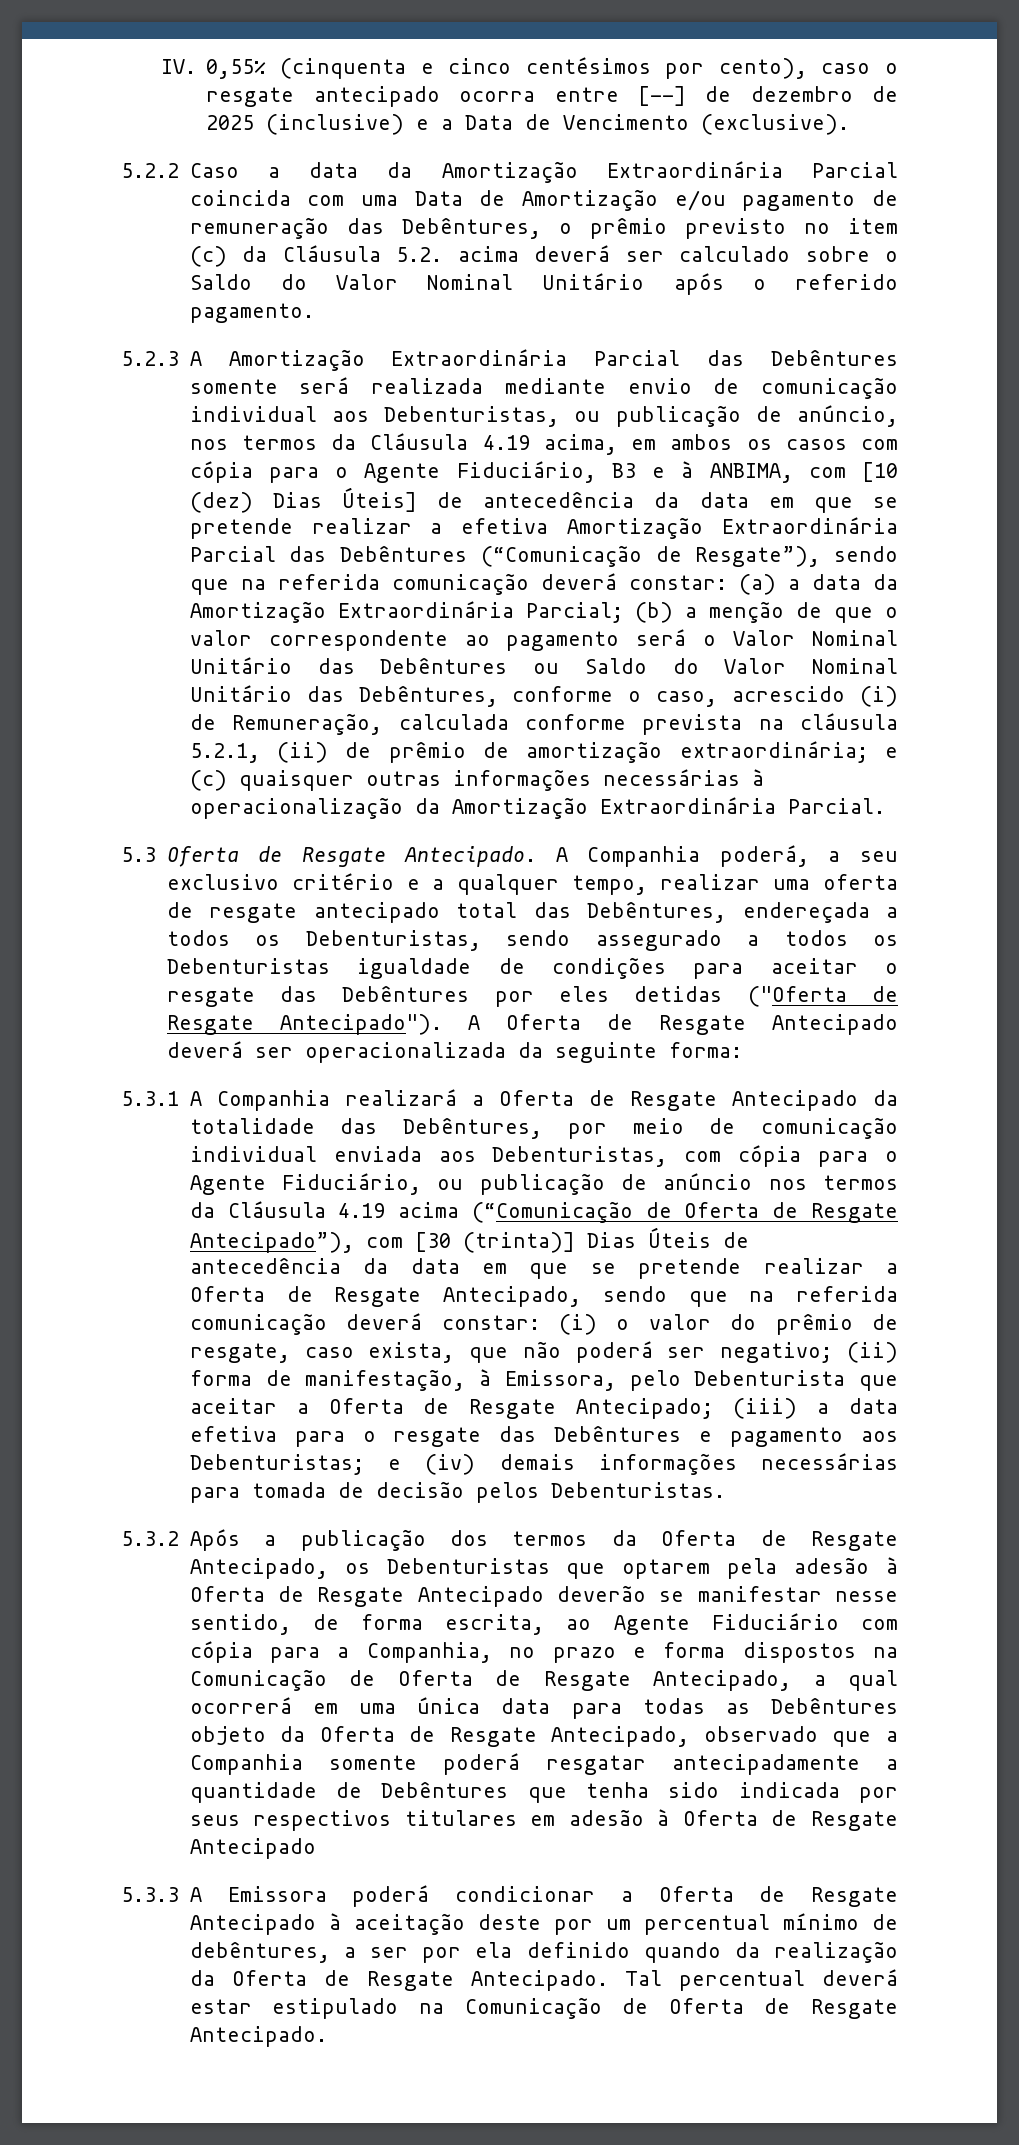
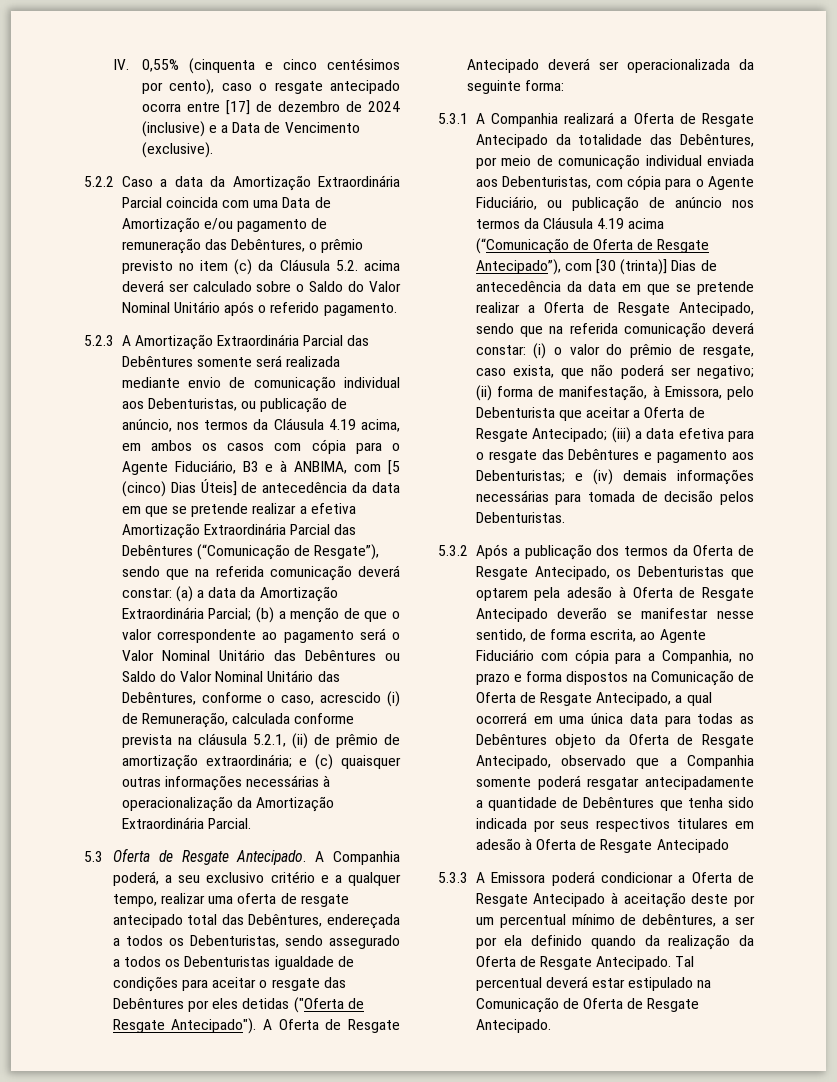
- IV. 0,55% (cinquenta e cinco centésimos por cento), caso o resgate antecipado ocorra entre [--] de dezembro de 2025 (inclusive) e a Data de Vencimento (exclusive).
+ IV. 0,55% (cinquenta e cinco centésimos por cento), caso o resgate antecipado ocorra entre [17] de dezembro de 2024 (inclusive) e a Data de Vencimento (exclusive).
- 5.2.3 A Amortização Extraordinária Parcial das Debêntures somente será realizada mediante envio de comunicação individual aos Debenturistas, ou publicação de anúncio, nos termos da Cláusula 4.19 acima, em ambos os casos com cópia para o Agente Fiduciário, B3 e à ANBIMA, com [10 (dez) Dias Úteis] de antecedência da data em que se pretende realizar a efetiva Amortização Extraordinária Parcial das Debêntures (“Comunicação de Resgate”), sendo que na referida comunicação deverá constar:
+ 5.2.3 A Amortização Extraordinária Parcial das Debêntures somente será realizada mediante envio de comunicação individual aos Debenturistas, ou publicação de anúncio, nos termos da Cláusula 4.19 acima, em ambos os casos com cópia para o Agente Fiduciário, B3 e à ANBIMA, com [5 (cinco) Dias Úteis] de antecedência da data em que se pretende realizar a efetiva Amortização Extraordinária Parcial das Debêntures (“Comunicação de Resgate”), sendo que na referida comunicação deverá constar:
- 5.3.1 A Companhia realizará a Oferta de Resgate Antecipado da totalidade das Debêntures, por meio de comunicação individual enviada aos Debenturistas, com cópia para o Agente Fiduciário, ou publicação de anúncio nos termos da Cláusula 4.19 acima (“Comunicação de Oferta de Resgate Antecipado”), com [30 (trinta)] Dias Úteis de antecedência da data em que se pretende realizar a Oferta de Resgate Antecipado, sendo que na referida comunicação deverá constar:
+ 5.3.1 A Companhia realizará a Oferta de Resgate Antecipado da totalidade das Debêntures, por meio de comunicação individual enviada aos Debenturistas, com cópia para o Agente Fiduciário, ou publicação de anúncio nos termos da Cláusula 4.19 acima (“Comunicação de Oferta de Resgate Antecipado”), com [30 (trinta)] Dias de antecedência da data em que se pretende realizar a Oferta de Resgate Antecipado, sendo que na referida comunicação deverá constar:

